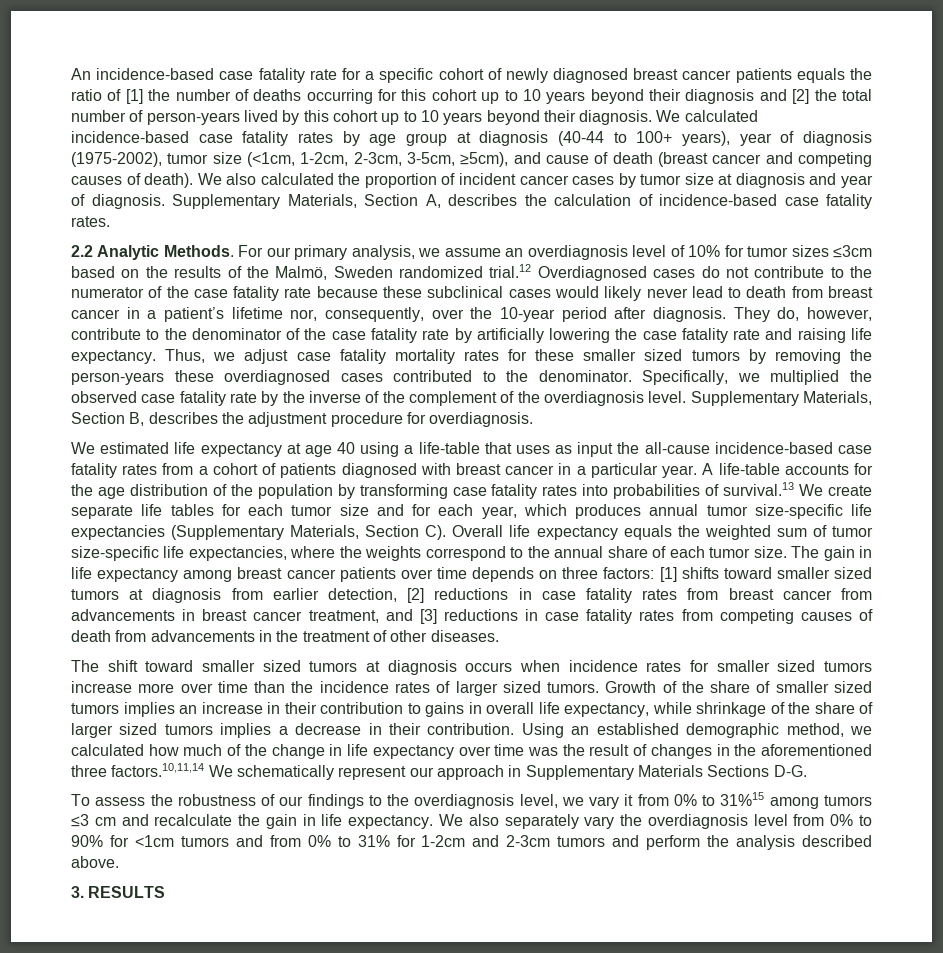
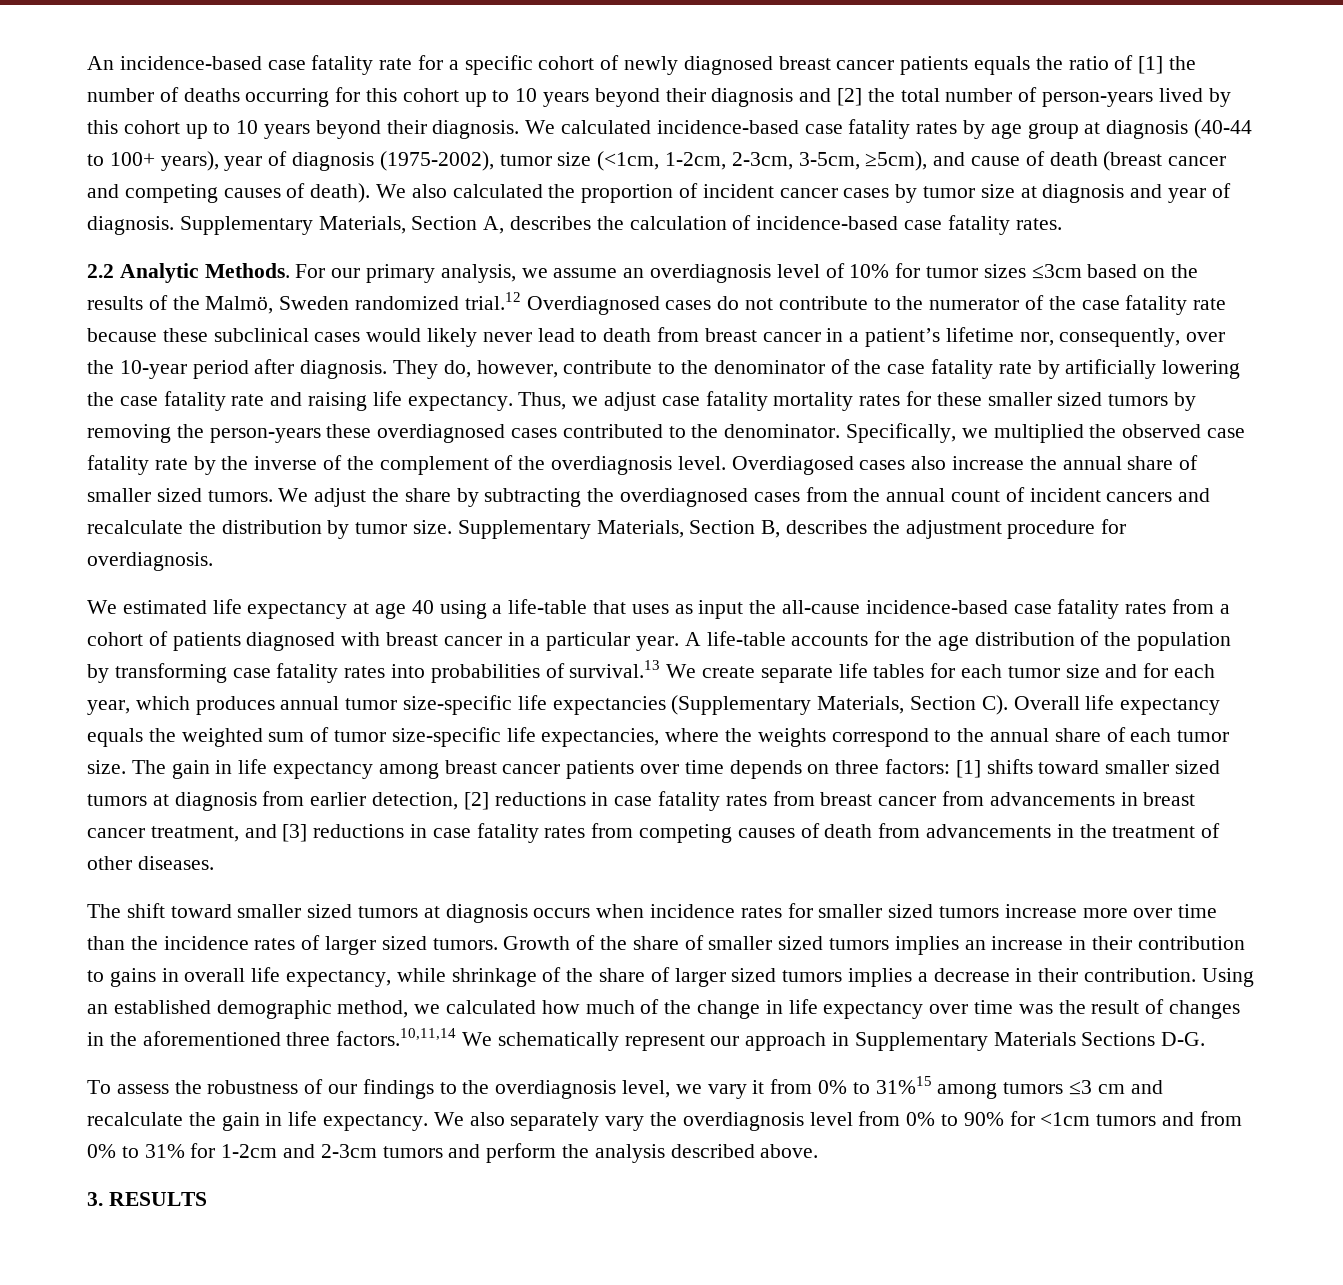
+ Overdiagosed cases also increase the annual share of smaller sized tumors. We adjust the share by subtracting the overdiagnosed cases from the annual count of incident cancers and recalculate the distribution by tumor size.

